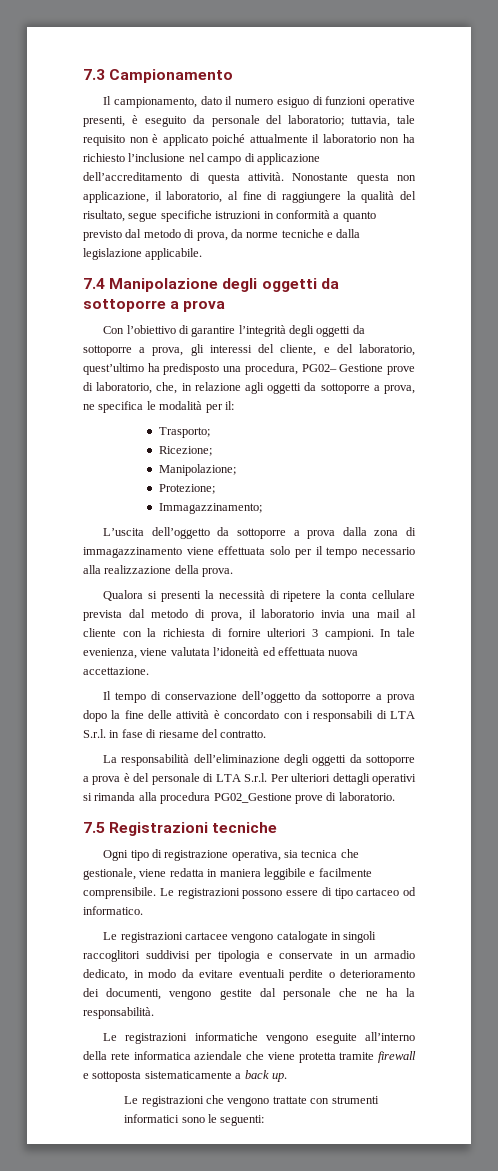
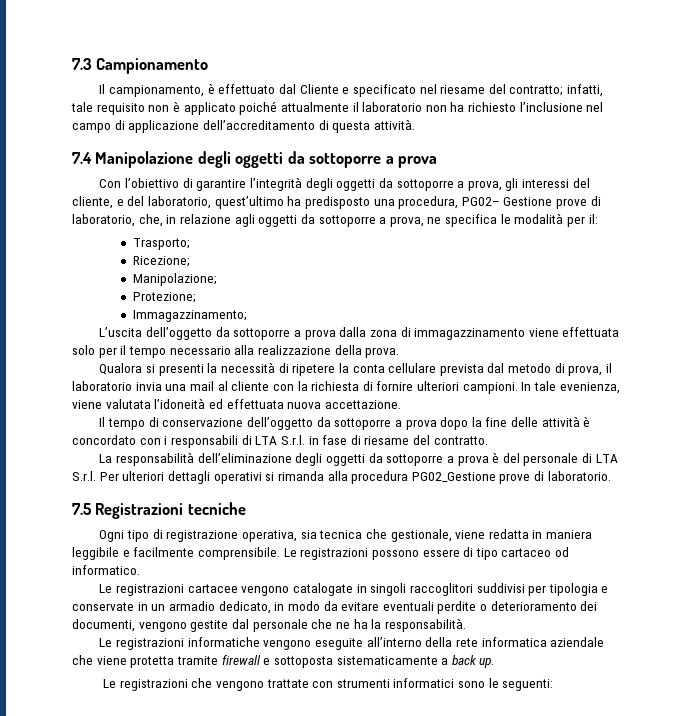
- Il campionamento, dato il numero esiguo di funzioni operative presenti, è eseguito da personale del laboratorio; tuttavia, tale requisito non è applicato poiché attualmente il laboratorio non ha richiesto l’inclusione nel campo di applicazione dell’accreditamento di questa attività. Nonostante questa non applicazione, il laboratorio, al fine di raggiungere la qualità del risultato, segue specifiche istruzioni in conformità a quanto previsto dal metodo di prova, da norme tecniche e dalla legislazione applicabile.
+ Il campionamento, è effettuato dal Cliente e specificato nel riesame del contratto; infatti, tale requisito non è applicato poiché attualmente il laboratorio non ha richiesto l’inclusione nel campo di applicazione dell’accreditamento di questa attività.
- Qualora si presenti la necessità di ripetere la conta cellulare prevista dal metodo di prova, il laboratorio invia una mail al cliente con la richiesta di fornire ulteriori 3 campioni.
+ Qualora si presenti la necessità di ripetere la conta cellulare prevista dal metodo di prova, il laboratorio invia una mail al cliente con la richiesta di fornire ulteriori campioni.

